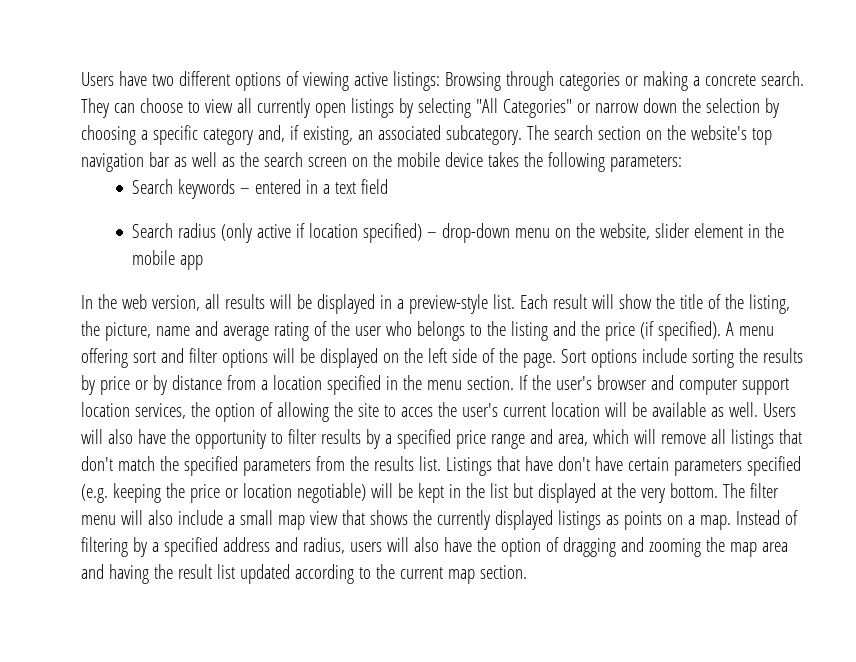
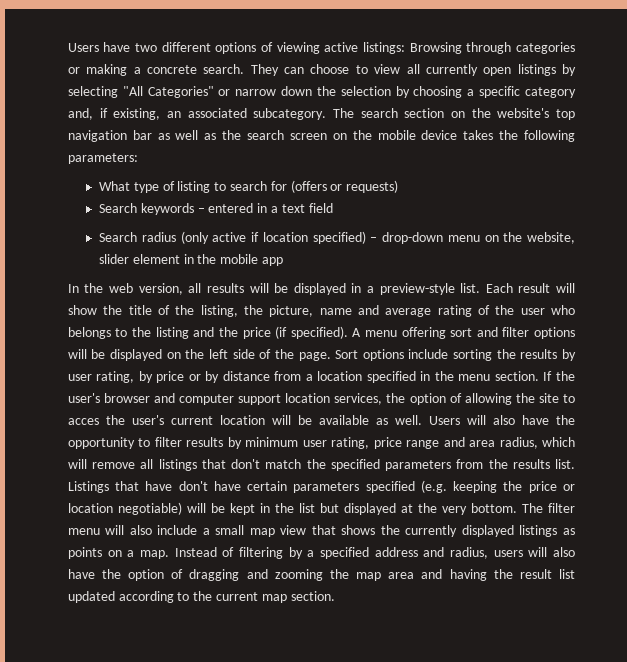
+ What type of listing to search for (offers or requests)
- Sort options include sorting the results by price or by distance from a location specified in the menu section.
+ Sort options include sorting the results by user rating, by price or by distance from a location specified in the menu section.
- Users will also have the opportunity to filter results by a specified price range and area, which will remove all listings that don't match the specified parameters from the results list.
+ Users will also have the opportunity to filter results by minimum user rating, price range and area radius, which will remove all listings that don't match the specified parameters from the results list.

